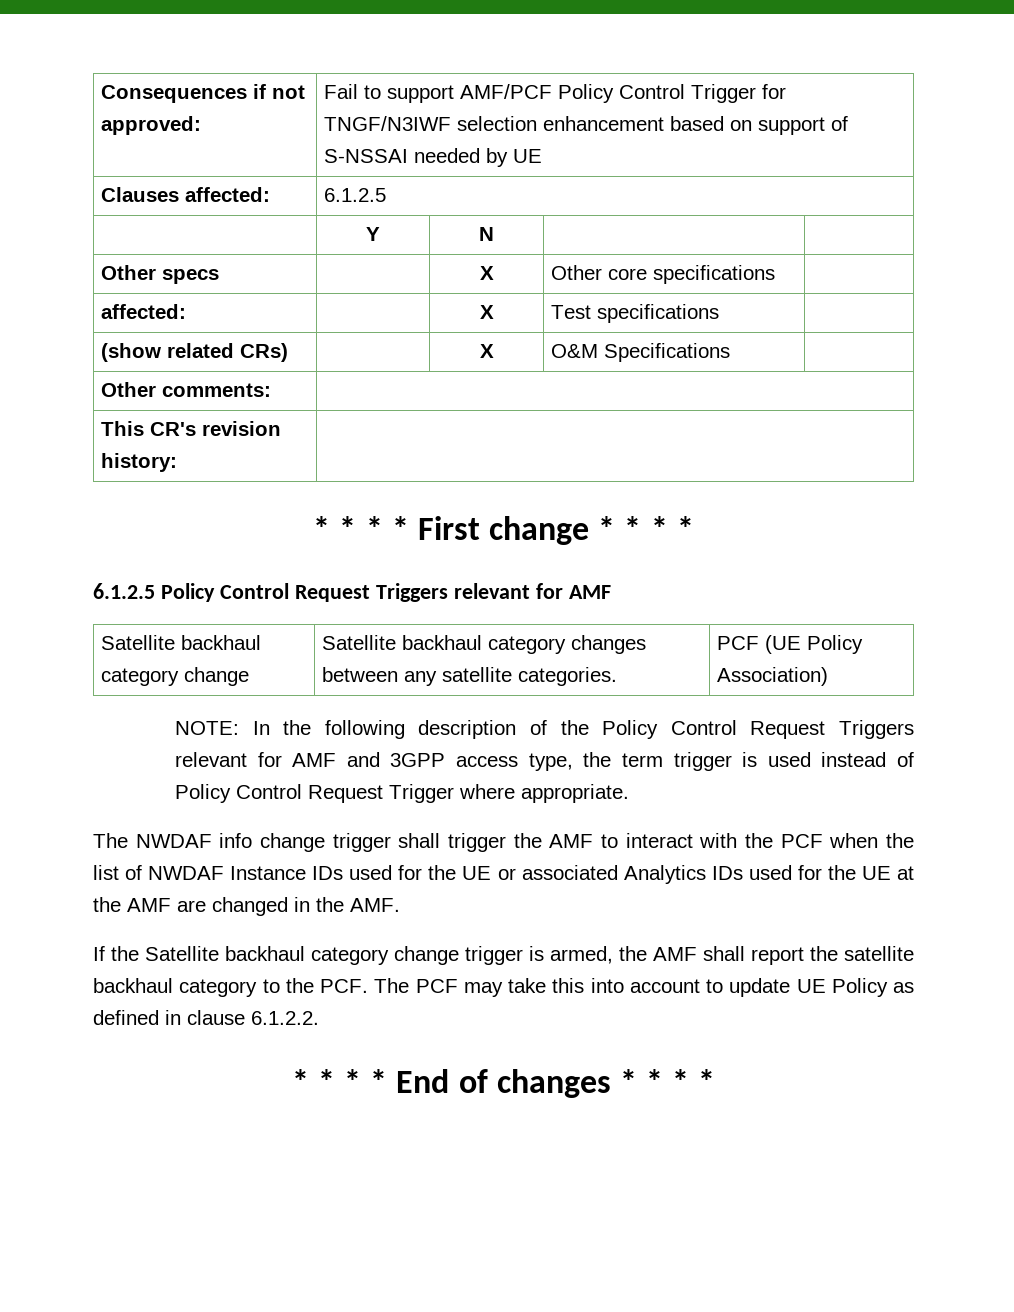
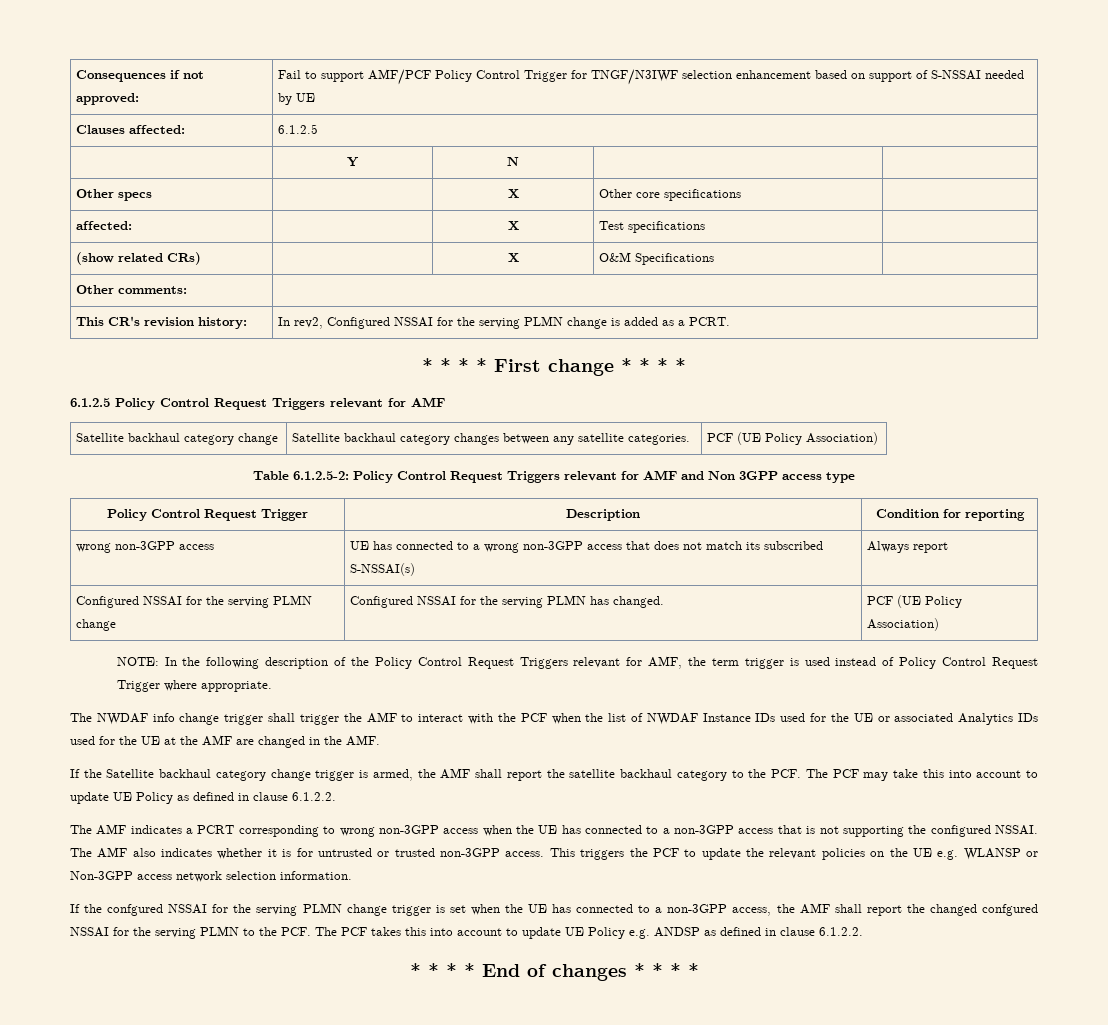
- This CR's revision history: |
+ This CR's revision history: | In rev2, Configured NSSAI for the serving PLMN change is added as a PCRT.
+ Table 6.1.2.5-2: Policy Control Request Triggers relevant for AMF and Non 3GPP access type
+ Policy Control Request Trigger | Description | Condition for reporting
+ wrong non-3GPP access | UE has connected to a wrong non-3GPP access that does not match its subscribed S-NSSAI(s) | Always report
+ Configured NSSAI for the serving PLMN change | Configured NSSAI for the serving PLMN has changed. | PCF (UE Policy Association)
- NOTE: In the following description of the Policy Control Request Triggers relevant for AMF and 3GPP access type, the term trigger is used instead of Policy Control Request Trigger where appropriate.
+ NOTE: In the following description of the Policy Control Request Triggers relevant for AMF, the term trigger is used instead of Policy Control Request Trigger where appropriate.
+ The AMF indicates a PCRT corresponding to wrong non-3GPP access when the UE has connected to a non-3GPP access that is not supporting the configured NSSAI. The AMF also indicates whether it is for untrusted or trusted non-3GPP access. This triggers the PCF to update the relevant policies on the UE e.g. WLANSP or Non-3GPP access network selection information.
+ If the confgured NSSAI for the serving PLMN change trigger is set when the UE has connected to a non-3GPP access, the AMF shall report the changed confgured NSSAI for the serving PLMN to the PCF. The PCF takes this into account to update UE Policy e.g. ANDSP as defined in clause 6.1.2.2.

